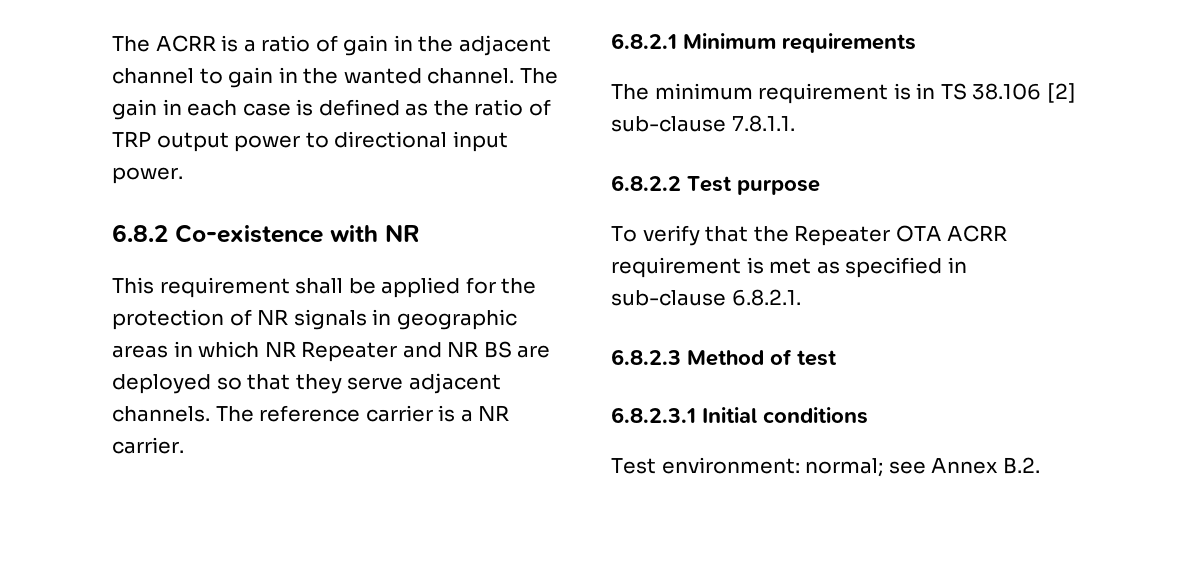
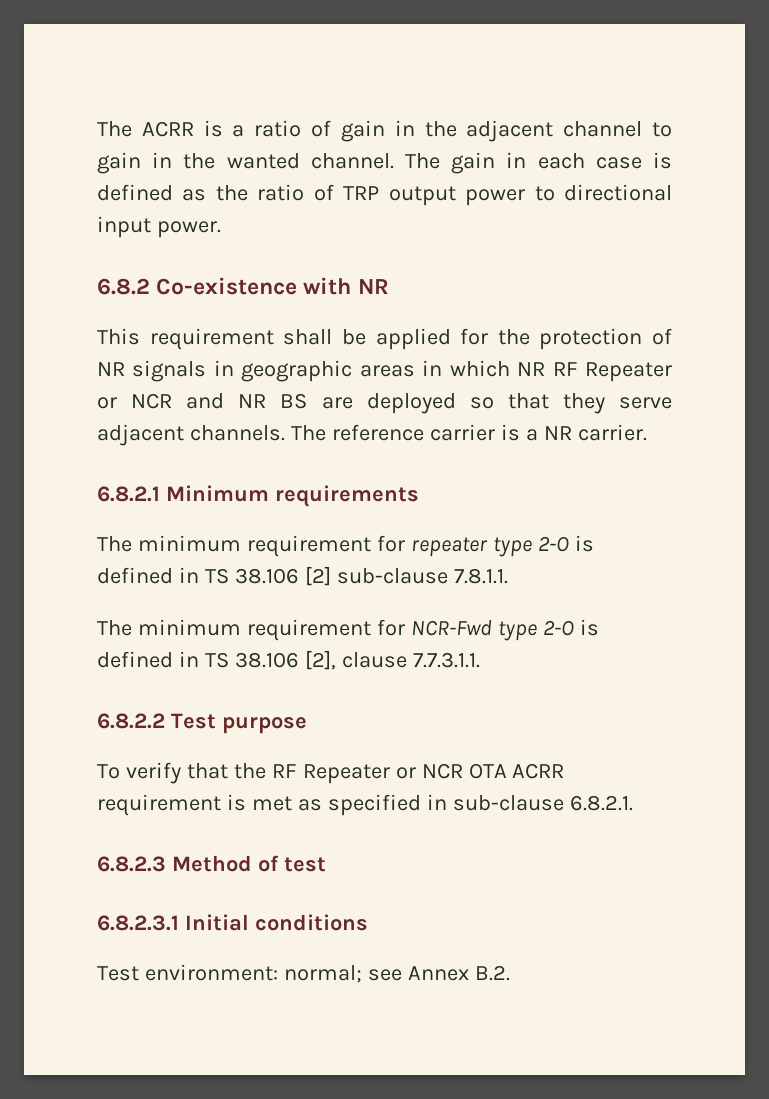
- This requirement shall be applied for the protection of NR signals in geographic areas in which NR Repeater and NR BS are deployed so that they serve adjacent channels.
+ This requirement shall be applied for the protection of NR signals in geographic areas in which NR RF Repeater or NCR and NR BS are deployed so that they serve adjacent channels.
- The minimum requirement is in TS 38.106 [2] sub-clause 7.8.1.1.
+ The minimum requirement for repeater type 2-O is defined in TS 38.106 [2] sub-clause 7.8.1.1.
+ The minimum requirement for NCR-Fwd type 2-O is defined in TS 38.106 [2], clause 7.7.3.1.1.
- To verify that the Repeater OTA ACRR requirement is met as specified in sub-clause 6.8.2.1.
+ To verify that the RF Repeater or NCR OTA ACRR requirement is met as specified in sub-clause 6.8.2.1.

